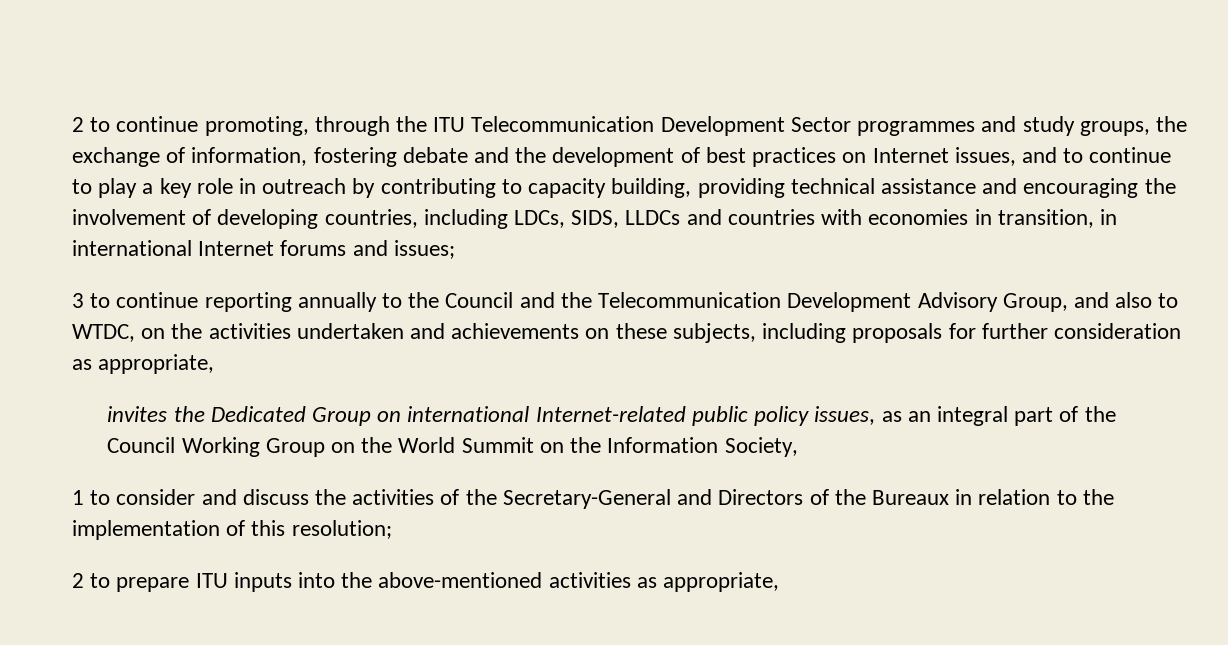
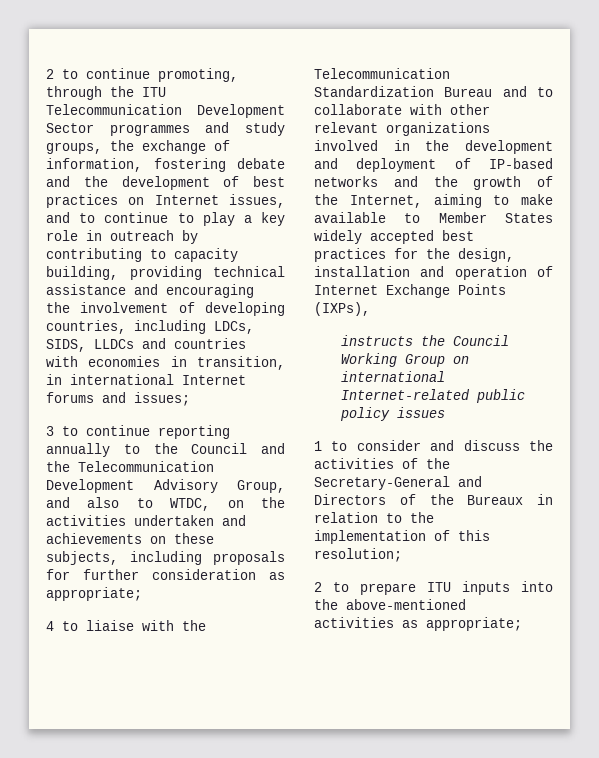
- 3 to continue reporting annually to the Council and the Telecommunication Development Advisory Group, and also to WTDC, on the activities undertaken and achievements on these subjects, including proposals for further consideration as appropriate,
- invites the Dedicated Group on international Internet-related public policy issues, as an integral part of the Council Working Group on the World Summit on the Information Society,
+ 3 to continue reporting annually to the Council and the Telecommunication Development Advisory Group, and also to WTDC, on the activities undertaken and achievements on these subjects, including proposals for further consideration as appropriate;
+ 4 to liaise with the Telecommunication Standardization Bureau and to collaborate with other relevant organizations involved in the development and deployment of IP-based networks and the growth of the Internet, aiming to make available to Member States widely accepted best practices for the design, installation and operation of Internet Exchange Points (IXPs),
+ instructs the Council Working Group on international Internet-related public policy issues
- 2 to prepare ITU inputs into the above-mentioned activities as appropriate,
+ 2 to prepare ITU inputs into the above-mentioned activities as appropriate;

